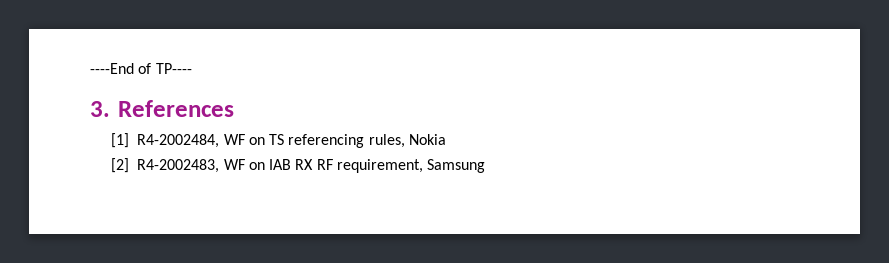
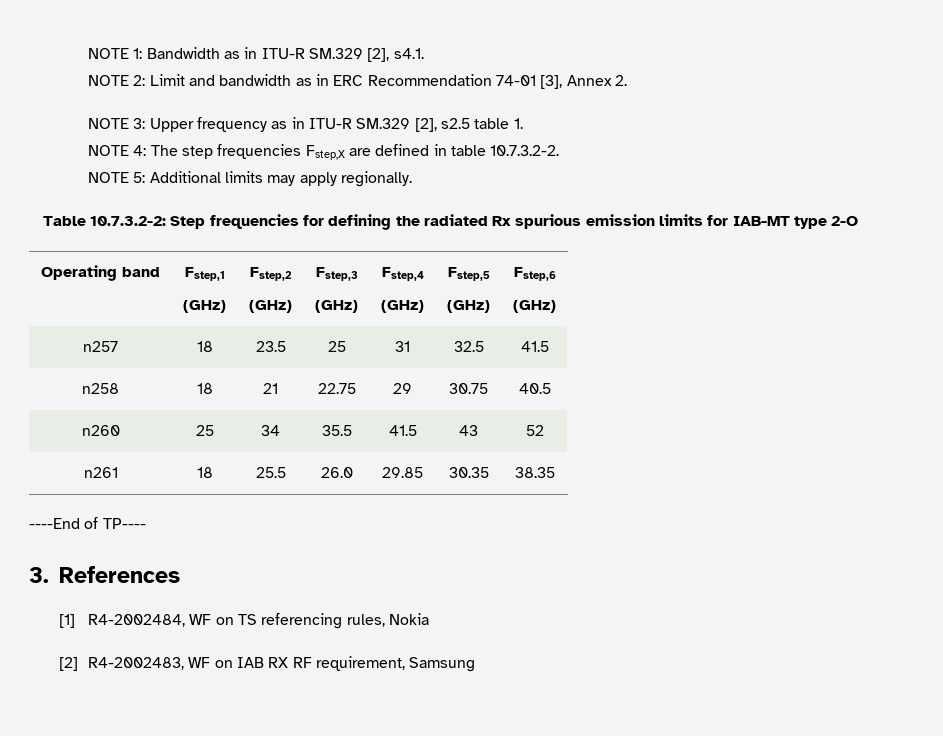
+ NOTE 1: Bandwidth as in ITU-R SM.329 [2], s4.1.
+ NOTE 2: Limit and bandwidth as in ERC Recommendation 74-01 [3], Annex 2.
+ NOTE 3: Upper frequency as in ITU-R SM.329 [2], s2.5 table 1.
+ NOTE 4: The step frequencies Fstep,X are defined in table 10.7.3.2-2.
+ NOTE 5: Additional limits may apply regionally.
+ Table 10.7.3.2-2: Step frequencies for defining the radiated Rx spurious emission limits for IAB-MT type 2-O
+ Operating band | Fstep,1
+ (GHz) | Fstep,2
+ (GHz) | Fstep,3
+ (GHz) | Fstep,4
+ (GHz) | Fstep,5
+ (GHz) | Fstep,6
+ (GHz)
+ n257 | 18 | 23.5 | 25 | 31 | 32.5 | 41.5
+ n258 | 18 | 21 | 22.75 | 29 | 30.75 | 40.5
+ n260 | 25 | 34 | 35.5 | 41.5 | 43 | 52
+ n261 | 18 | 25.5 | 26.0 | 29.85 | 30.35 | 38.35

